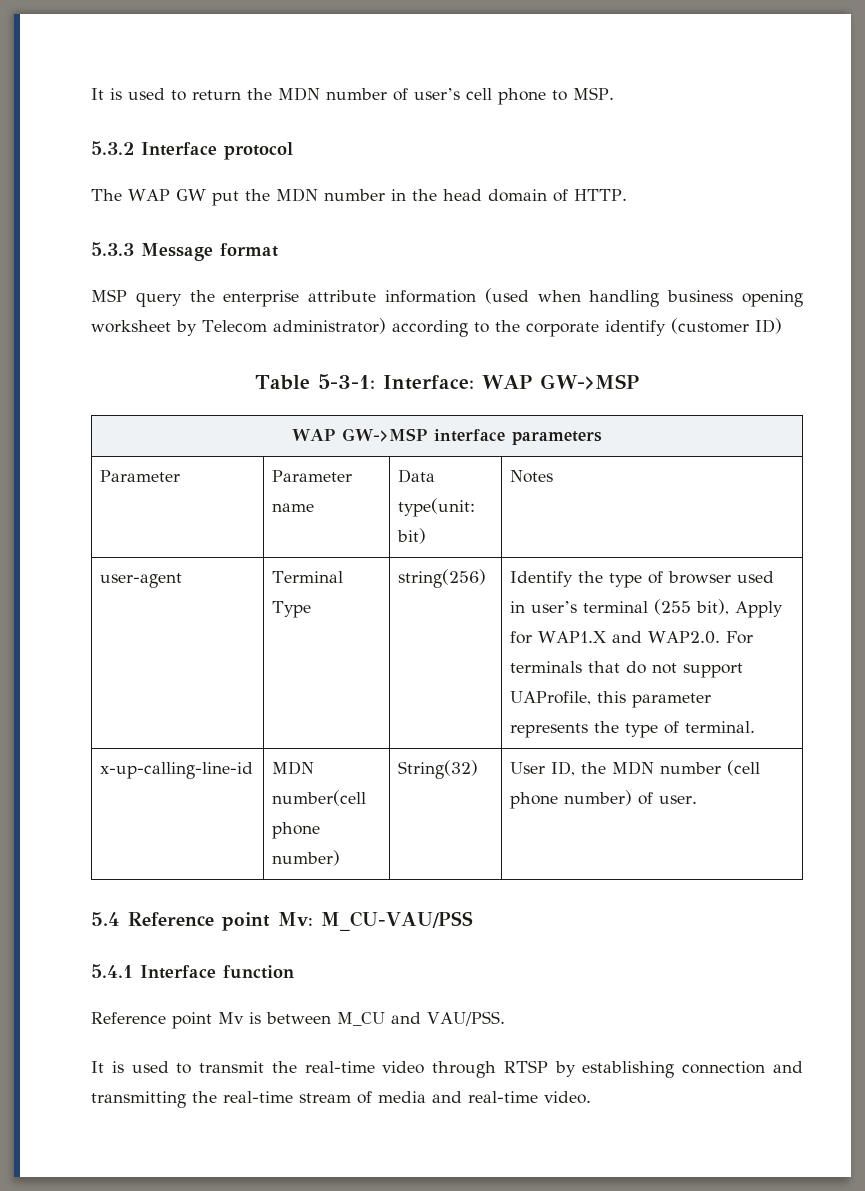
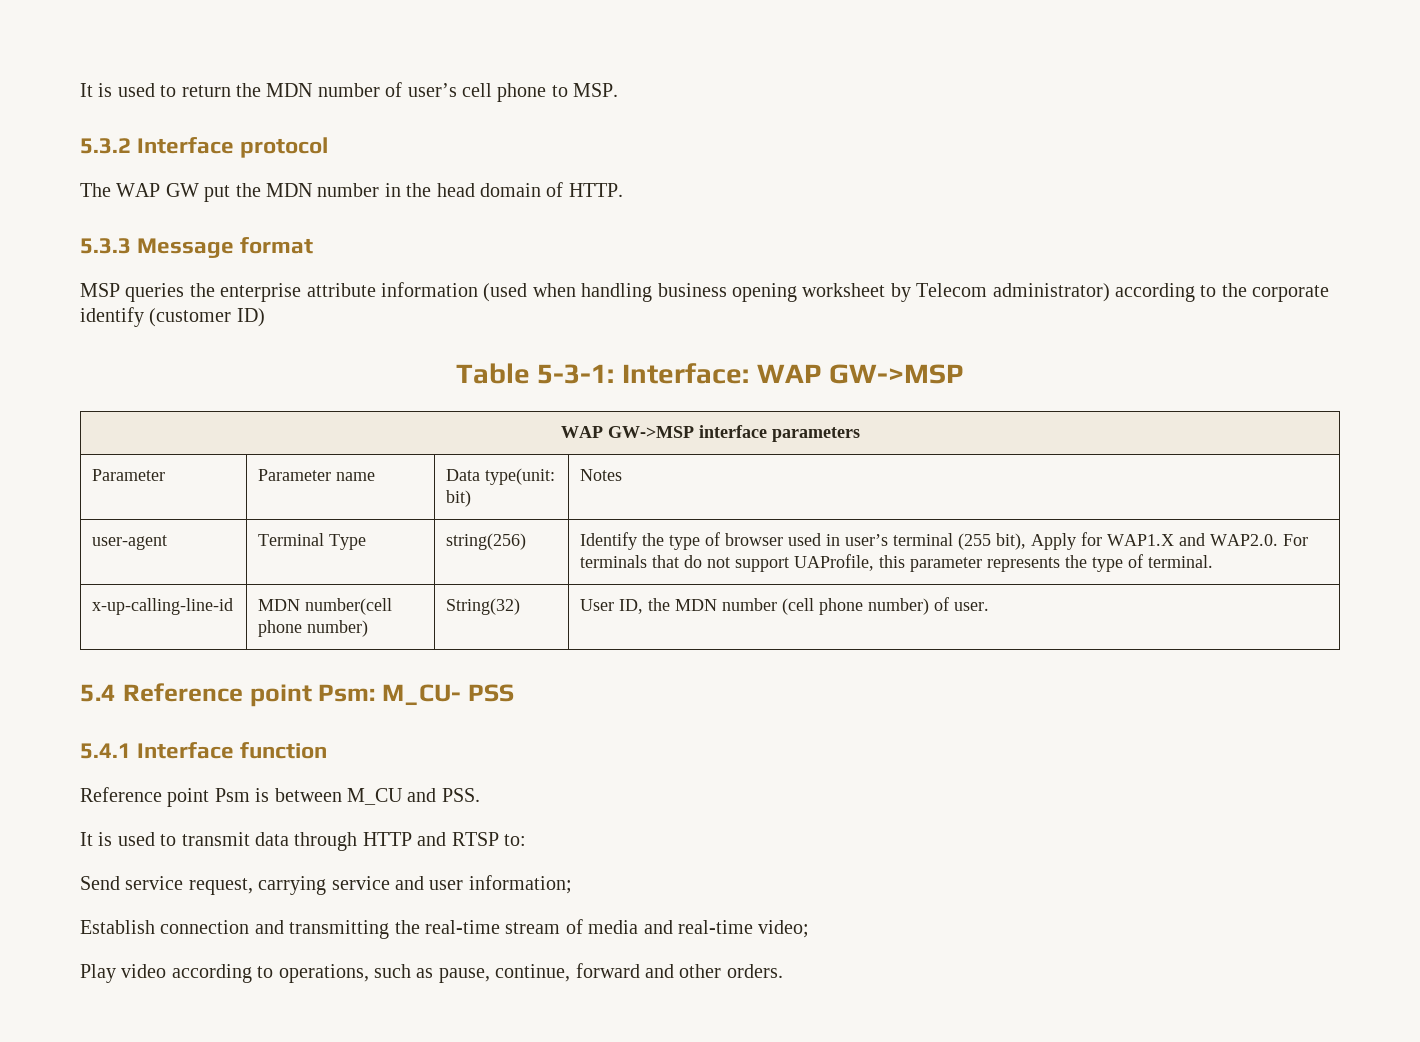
- MSP query the enterprise attribute information (used when handling business opening worksheet by Telecom administrator) according to the corporate identify (customer ID)
+ MSP queries the enterprise attribute information (used when handling business opening worksheet by Telecom administrator) according to the corporate identify (customer ID)
- 5.4 Reference point Mv: M_CU-VAU/PSS
+ 5.4 Reference point Psm: M_CU- PSS
- Reference point Mv is between M_CU and VAU/PSS.
+ Reference point Psm is between M_CU and PSS.
- It is used to transmit the real-time video through RTSP by establishing connection and transmitting the real-time stream of media and real-time video.
+ It is used to transmit data through HTTP and RTSP to:
+ Send service request, carrying service and user information;
+ Establish connection and transmitting the real-time stream of media and real-time video;
+ Play video according to operations, such as pause, continue, forward and other orders.

